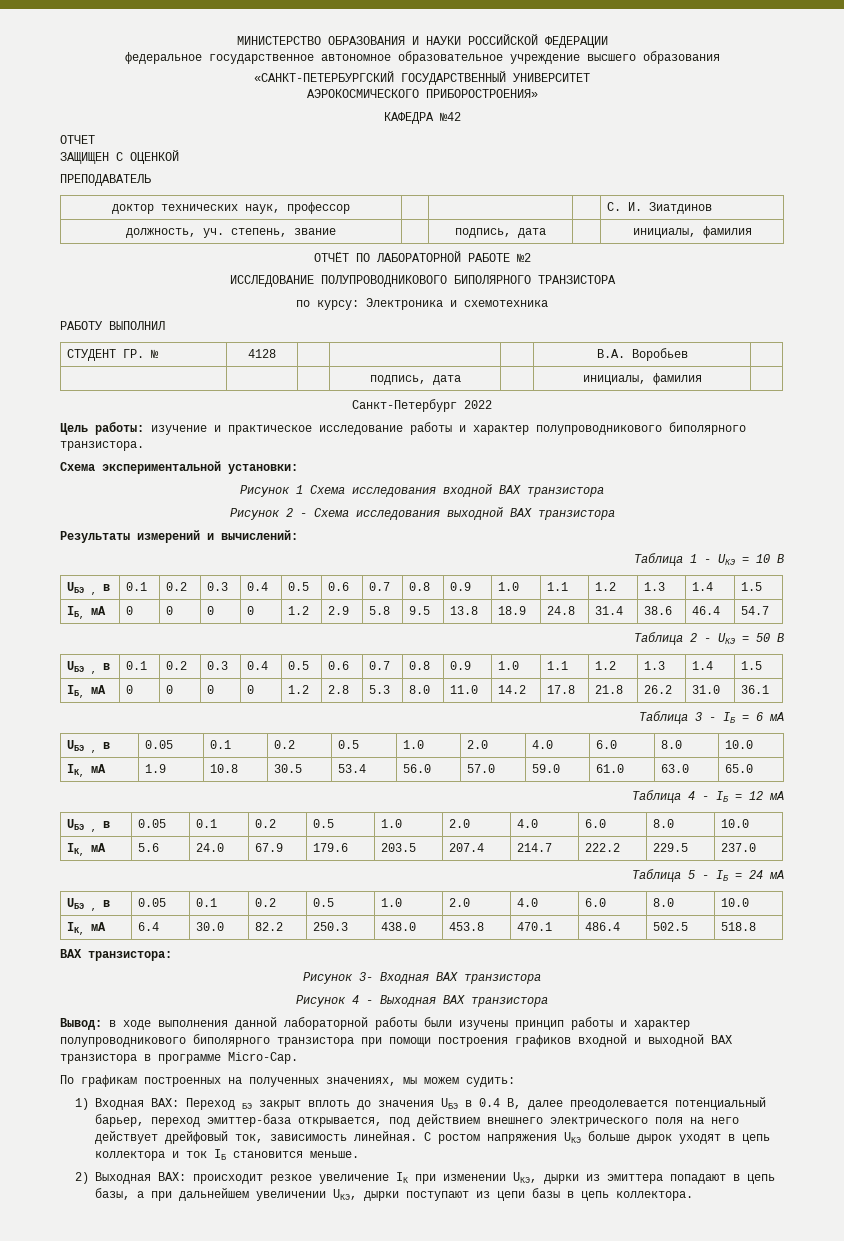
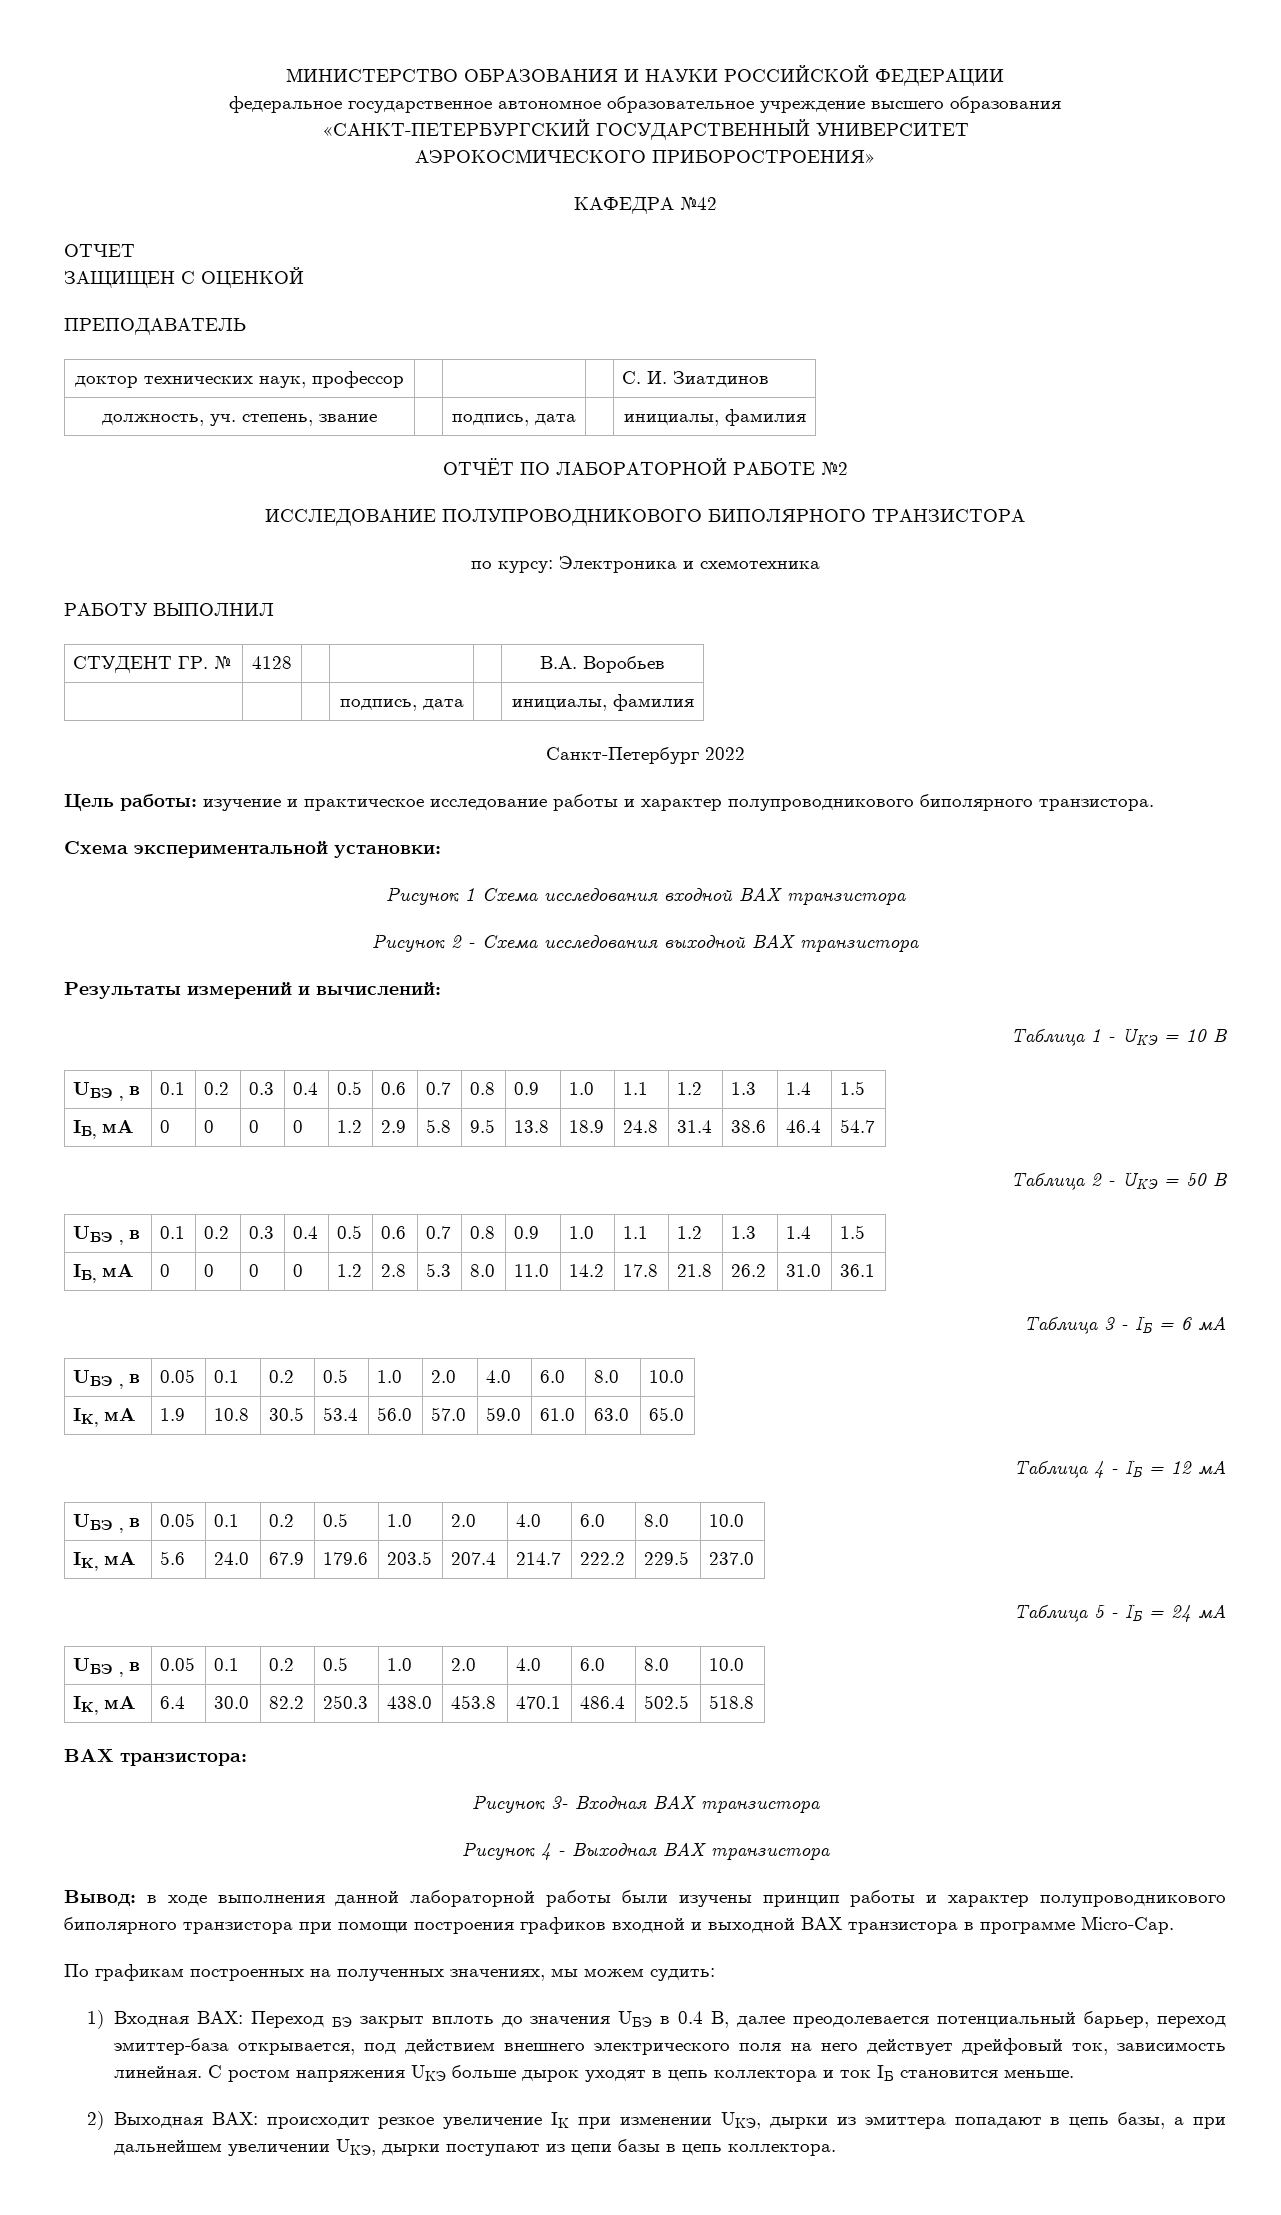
- СТУДЕНТ ГР. № | 4128 | | | | В.А. Воробьев |
- | | | подпись, дата | | инициалы, фамилия |
+ СТУДЕНТ ГР. № | 4128 | | | | В.А. Воробьев
+ | | | подпись, дата | | инициалы, фамилия

